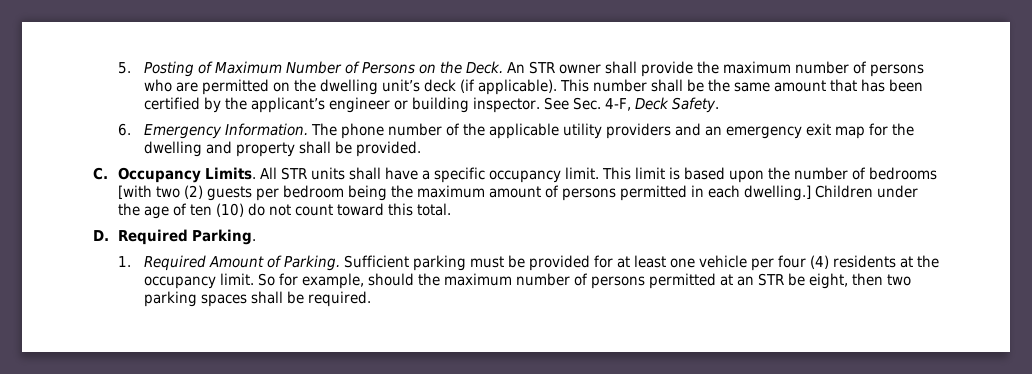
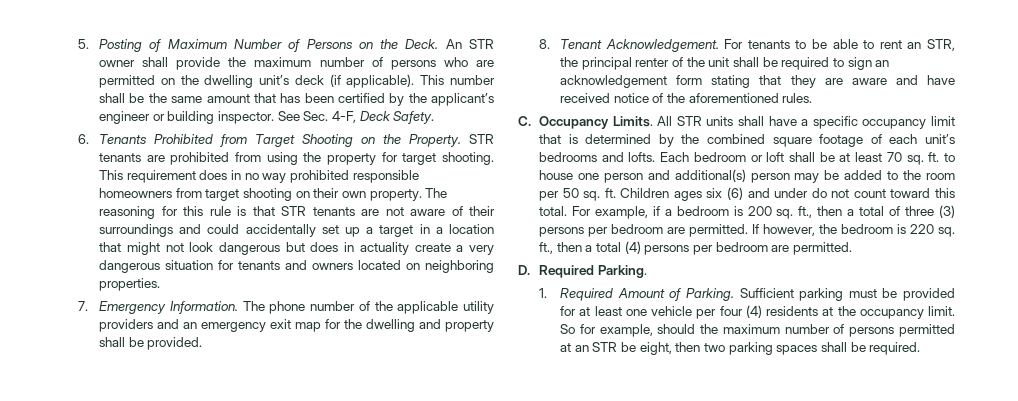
- 6. Emergency Information.
+ 6. Tenants Prohibited from Target Shooting on the Property. STR tenants are prohibited from using the property for target shooting. This requirement does in no way prohibited responsible homeowners from target shooting on their own property. The reasoning for this rule is that STR tenants are not aware of their surroundings and could accidentally set up a target in a location that might not look dangerous but does in actuality create a very dangerous situation for tenants and owners located on neighboring properties.
+ 7. Emergency Information.
+ 8. Tenant Acknowledgement. For tenants to be able to rent an STR, the principal renter of the unit shall be required to sign an acknowledgement form stating that they are aware and have received notice of the aforementioned rules.
- All STR units shall have a specific occupancy limit. This limit is based upon the number of bedrooms [with two (2) guests per bedroom being the maximum amount of persons permitted in each dwelling.] Children under the age of ten (10) do not count toward this total.
+ All STR units shall have a specific occupancy limit that is determined by the combined square footage of each unit’s bedrooms and lofts. Each bedroom or loft shall be at least 70 sq. ft. to house one person and additional(s) person may be added to the room per 50 sq. ft. Children ages six (6) and under do not count toward this total. For example, if a bedroom is 200 sq. ft., then a total of three (3) persons per bedroom are permitted. If however, the bedroom is 220 sq. ft., then a total (4) persons per bedroom are permitted.

